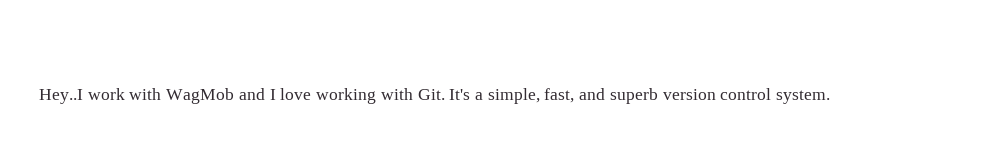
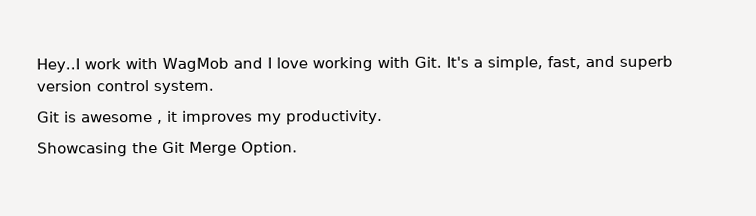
+ Git is awesome , it improves my productivity.
+ Showcasing the Git Merge Option.

